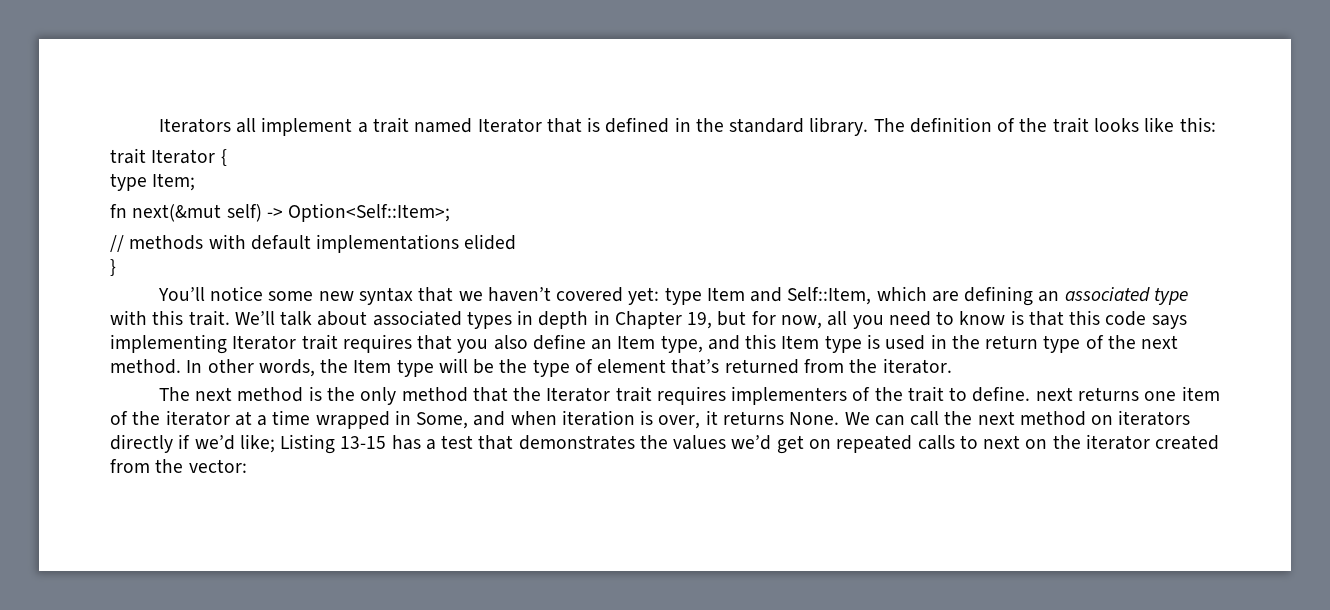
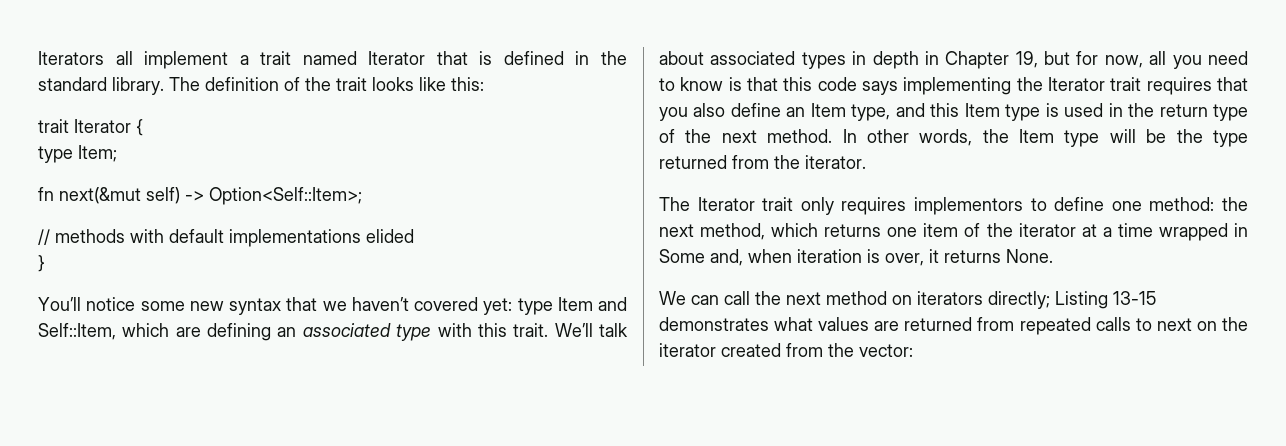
- We’ll talk about associated types in depth in Chapter 19, but for now, all you need to know is that this code says implementing Iterator trait requires that you also define an Item type, and this Item type is used in the return type of the next method.
+ We’ll talk about associated types in depth in Chapter 19, but for now, all you need to know is that this code says implementing the Iterator trait requires that you also define an Item type, and this Item type is used in the return type of the next method.
- In other words, the Item type will be the type of element that’s returned from the iterator.
+ In other words, the Item type will be the type returned from the iterator.
- The next method is the only method that the Iterator trait requires implementers of the trait to define. next returns one item of the iterator at a time wrapped in Some, and when iteration is over, it returns None. We can call the next method on iterators directly if we’d like; Listing 13-15 has a test that demonstrates the values we’d get on repeated calls to next on the iterator created from the vector:
+ The Iterator trait only requires implementors to define one method: the next method, which returns one item of the iterator at a time wrapped in Some and, when iteration is over, it returns None.
+ We can call the next method on iterators directly; Listing 13-15 demonstrates what values are returned from repeated calls to next on the iterator created from the vector:

